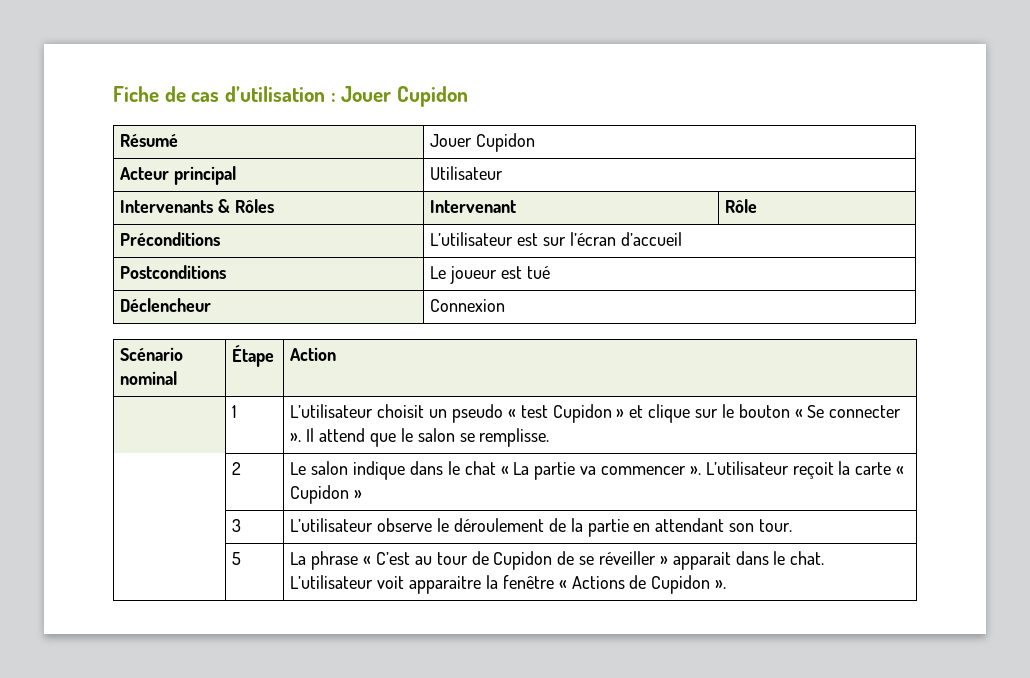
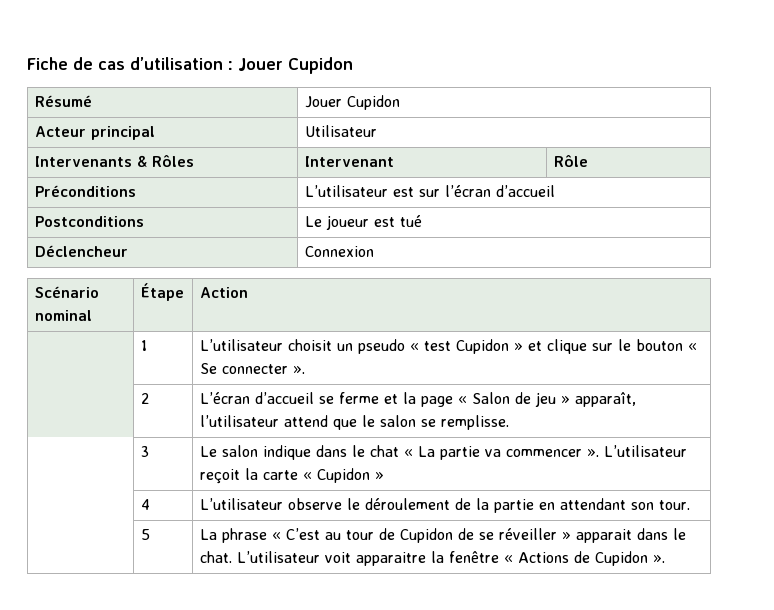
- | 1 | L’utilisateur choisit un pseudo « test Cupidon » et clique sur le bouton « Se connecter ». Il attend que le salon se remplisse.
+ | 1 | L’utilisateur choisit un pseudo « test Cupidon » et clique sur le bouton « Se connecter ».
+ | 2 | L’écran d’accueil se ferme et la page « Salon de jeu » apparaît, l’utilisateur attend que le salon se remplisse.
- | 2 | Le salon indique dans le chat « La partie va commencer ». L’utilisateur reçoit la carte « Cupidon »
+ | 3 | Le salon indique dans le chat « La partie va commencer ». L’utilisateur reçoit la carte « Cupidon »
- | 3 | L’utilisateur observe le déroulement de la partie en attendant son tour.
+ | 4 | L’utilisateur observe le déroulement de la partie en attendant son tour.

